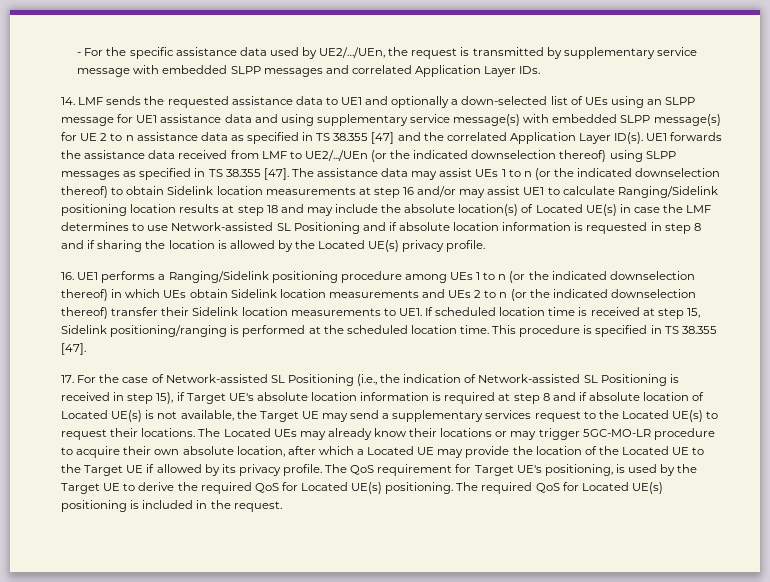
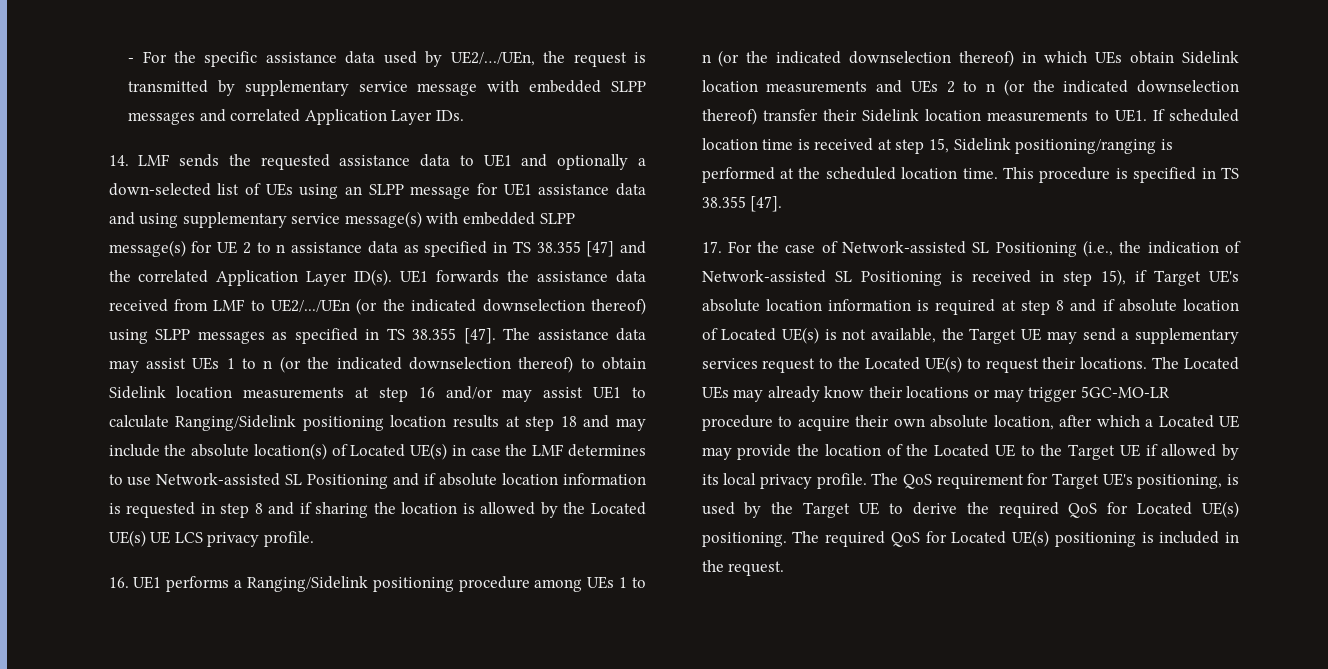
- The assistance data may assist UEs 1 to n (or the indicated downselection thereof) to obtain Sidelink location measurements at step 16 and/or may assist UE1 to calculate Ranging/Sidelink positioning location results at step 18 and may include the absolute location(s) of Located UE(s) in case the LMF determines to use Network-assisted SL Positioning and if absolute location information is requested in step 8 and if sharing the location is allowed by the Located UE(s) privacy profile.
+ The assistance data may assist UEs 1 to n (or the indicated downselection thereof) to obtain Sidelink location measurements at step 16 and/or may assist UE1 to calculate Ranging/Sidelink positioning location results at step 18 and may include the absolute location(s) of Located UE(s) in case the LMF determines to use Network-assisted SL Positioning and if absolute location information is requested in step 8 and if sharing the location is allowed by the Located UE(s) UE LCS privacy profile.
- The Located UEs may already know their locations or may trigger 5GC-MO-LR procedure to acquire their own absolute location, after which a Located UE may provide the location of the Located UE to the Target UE if allowed by its privacy profile.
+ The Located UEs may already know their locations or may trigger 5GC-MO-LR procedure to acquire their own absolute location, after which a Located UE may provide the location of the Located UE to the Target UE if allowed by its local privacy profile.

